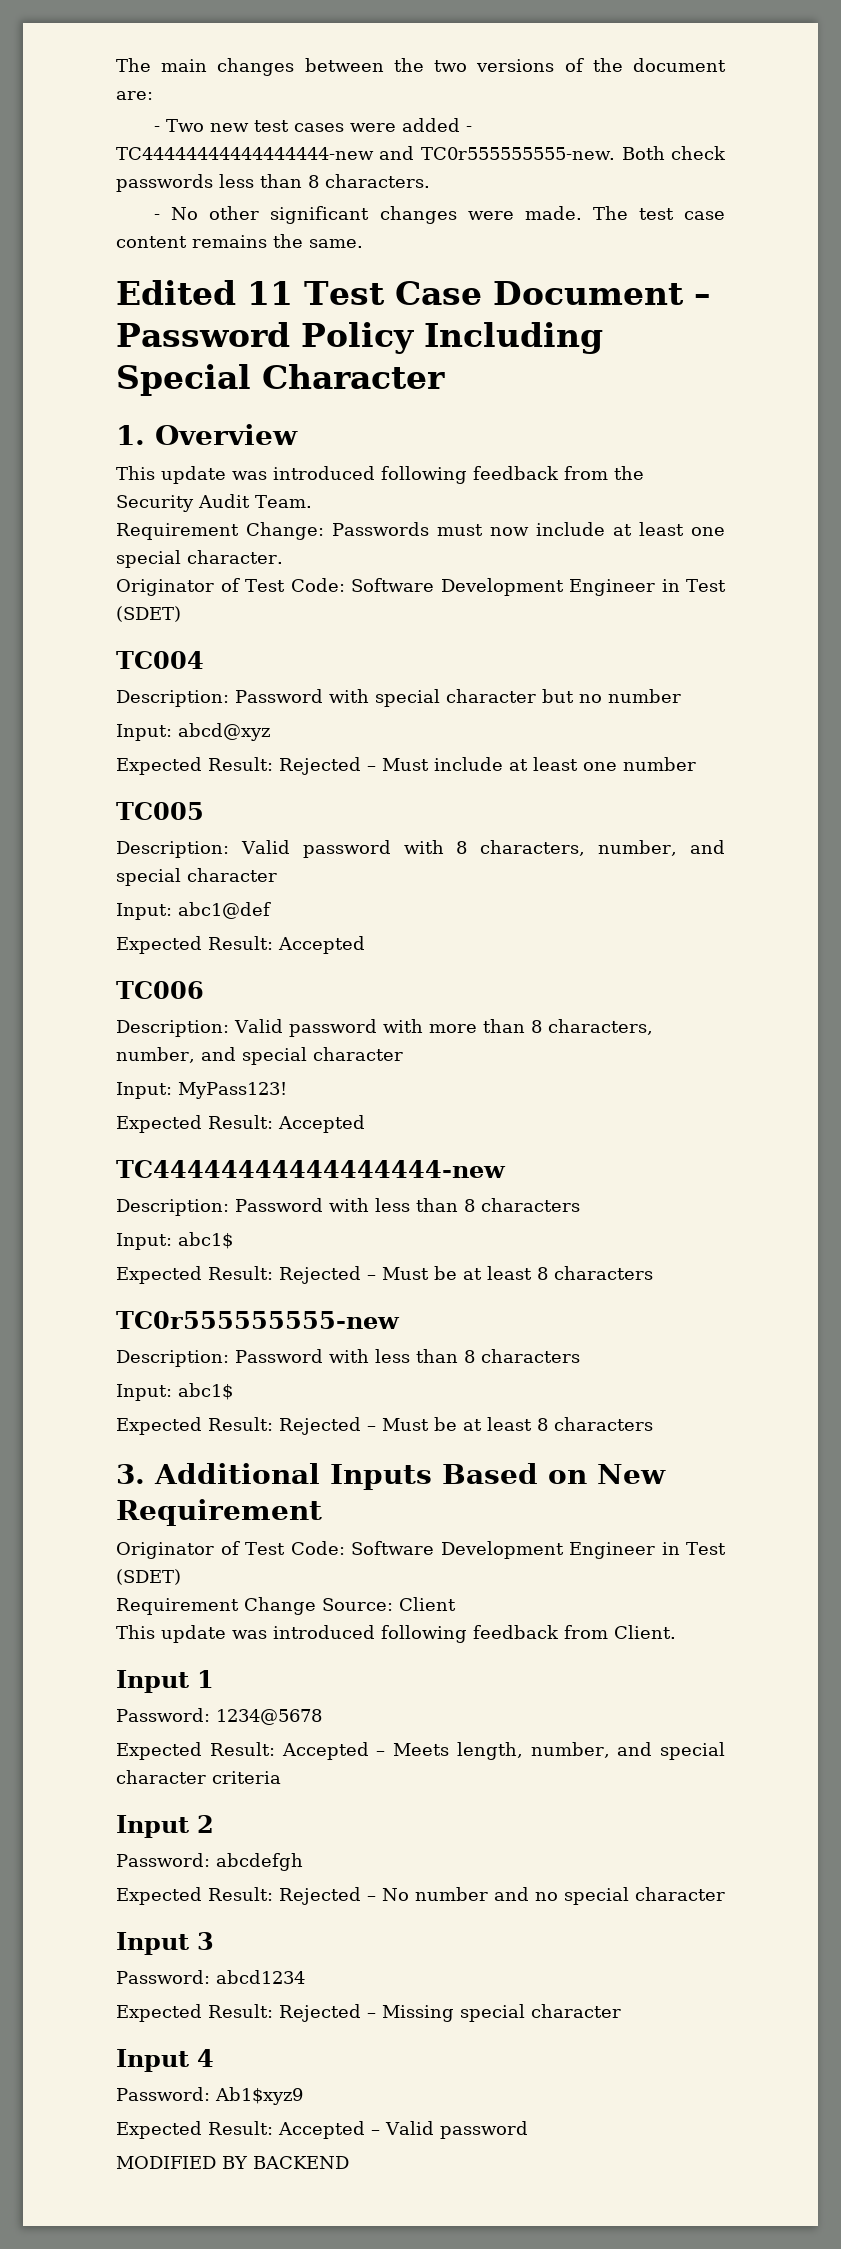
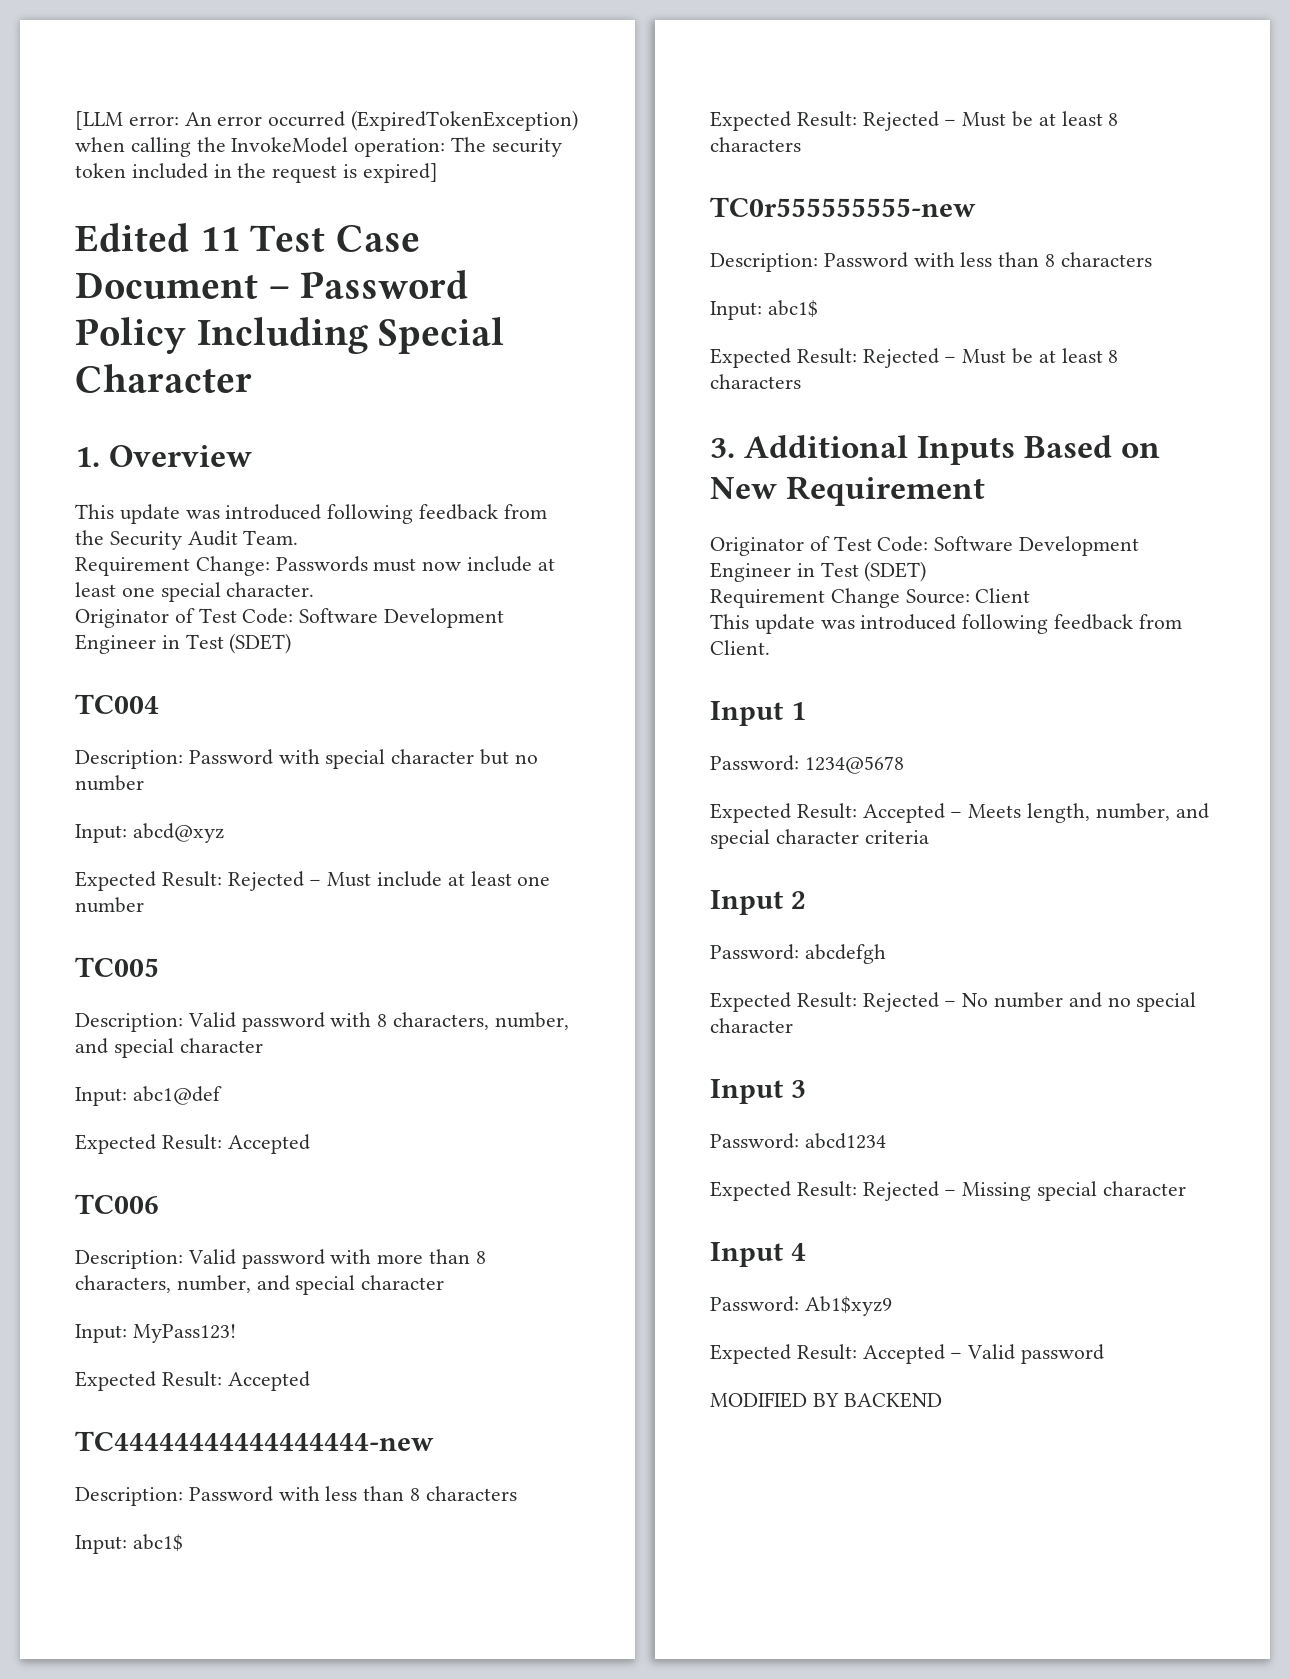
- The main changes between the two versions of the document are:
- - Two new test cases were added - TC44444444444444444-new and TC0r555555555-new. Both check passwords less than 8 characters.
- - No other significant changes were made. The test case content remains the same.
+ [LLM error: An error occurred (ExpiredTokenException) when calling the InvokeModel operation: The security token included in the request is expired]

